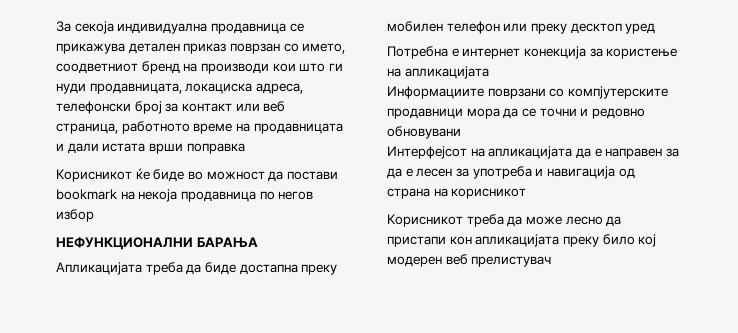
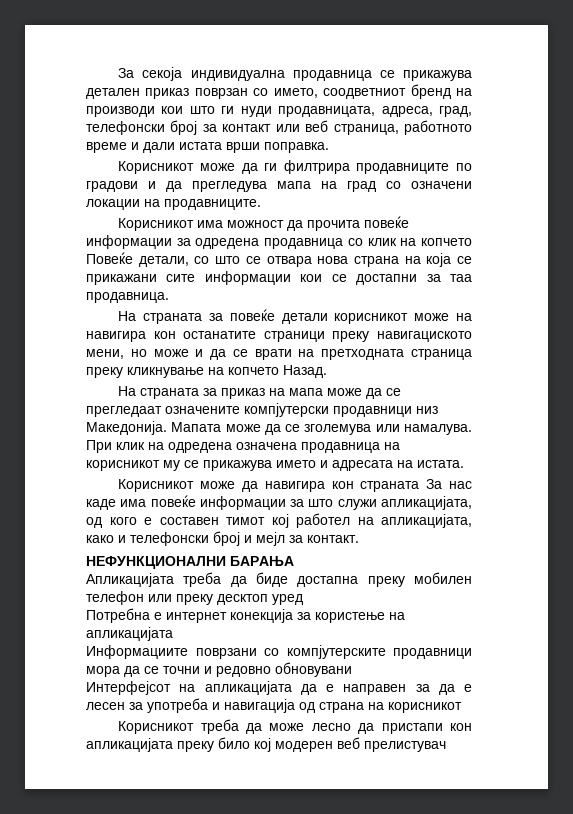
- За секоја индивидуална продавница се прикажува детален приказ поврзан со името, соодветниот бренд на производи кои што ги нуди продавницата, локациска адреса, телефонски број за контакт или веб страница, работното време на продавницата и дали истата врши поправка
- Корисникот ќе биде во можност да постави bookmark на некоја продавница по негов избор
+ За секоја индивидуална продавница се прикажува детален приказ поврзан со името, соодветниот бренд на производи кои што ги нуди продавницата, адреса, град, телефонски број за контакт или веб страница, работното време и дали истата врши поправка.
+ Корисникот може да ги филтрира продавниците по градови и да прегледува мапа на град со означени локации на продавниците.
+ Корисникот има можност да прочита повеќе информации за одредена продавница со клик на копчето Повеќе детали, со што се отвара нова страна на која се прикажани сите информации кои се достапни за таа продавница.
+ На страната за повеќе детали корисникот може на навигира кон останатите страници преку навигациското мени, но може и да се врати на претходната страница преку кликнување на копчето Назад.
+ На страната за приказ на мапа може да се прегледаат означените компјутерски продавници низ Македонија. Мапата може да се зголемува или намалува. При клик на одредена означена продавница на корисникот му се прикажува името и адресата на истата.
+ Корисникот може да навигира кон страната За нас каде има повеќе информации за што служи апликацијата, од кого е составен тимот кој работел на апликацијата, како и телефонски број и мејл за контакт.

